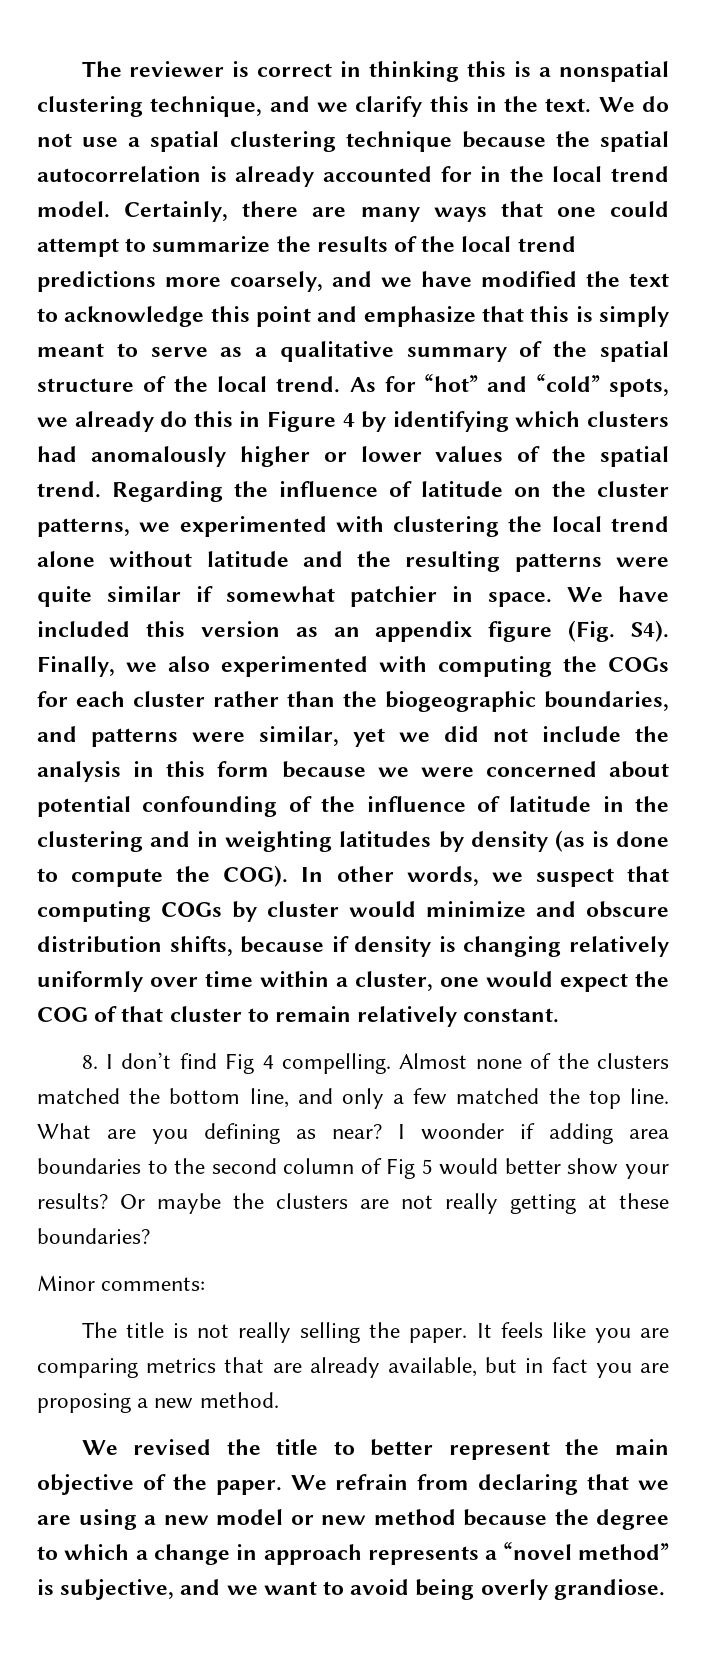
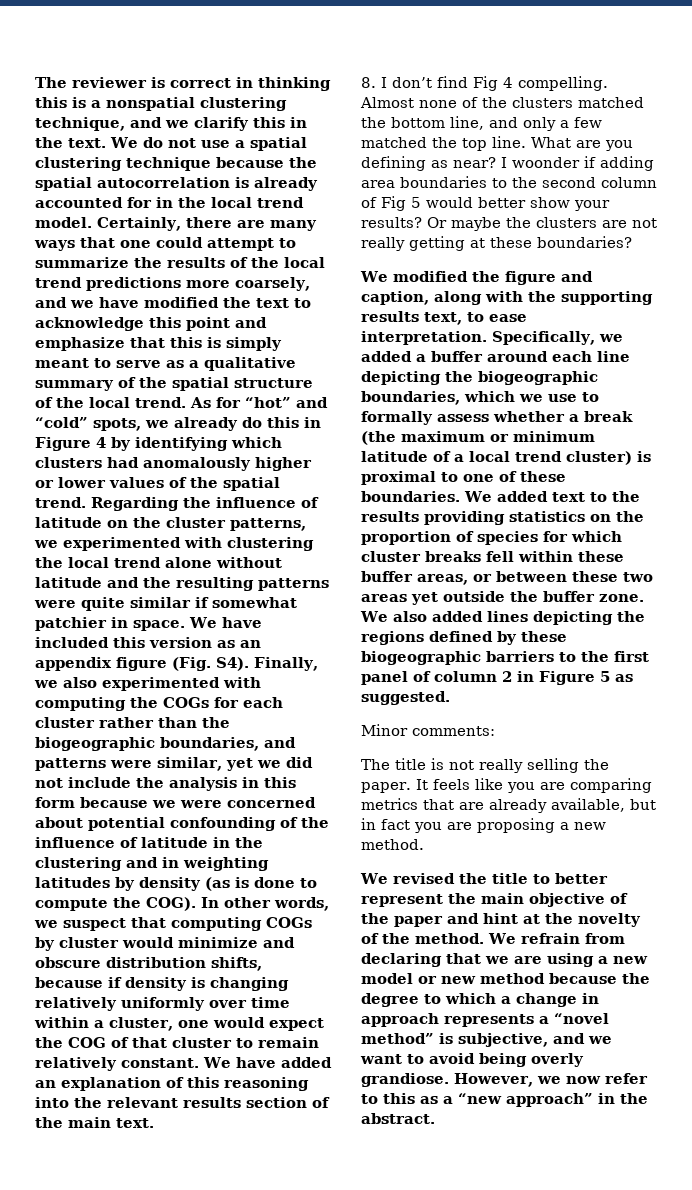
+ We have added an explanation of this reasoning into the relevant results section of the main text.
+ We modified the figure and caption, along with the supporting results text, to ease interpretation. Specifically, we added a buffer around each line depicting the biogeographic boundaries, which we use to formally assess whether a break (the maximum or minimum latitude of a local trend cluster) is proximal to one of these boundaries. We added text to the results providing statistics on the proportion of species for which cluster breaks fell within these buffer areas, or between these two areas yet outside the buffer zone. We also added lines depicting the regions defined by these biogeographic barriers to the first panel of column 2 in Figure 5 as suggested.
- We revised the title to better represent the main objective of the paper.
+ We revised the title to better represent the main objective of the paper and hint at the novelty of the method.
+ However, we now refer to this as a “new approach” in the abstract.

